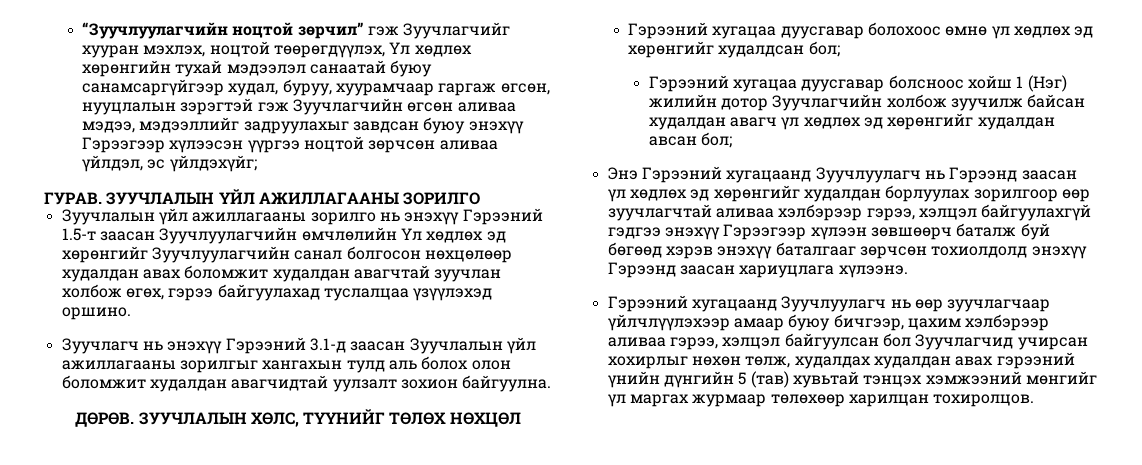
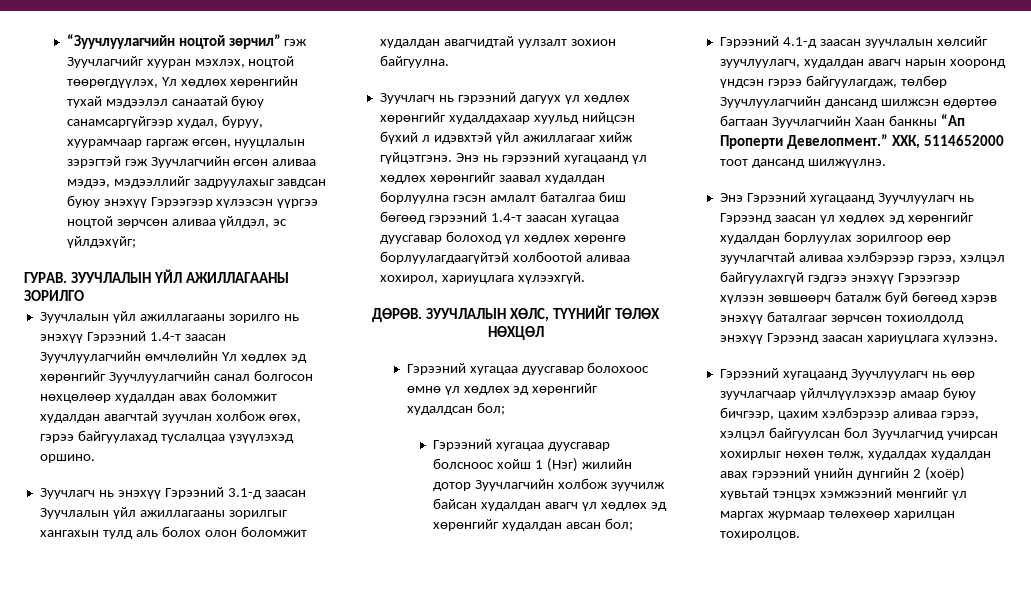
- Зуучлалын үйл ажиллагааны зорилго нь энэхүү Гэрээний 1.5-т заасан Зуучлуулагчийн өмчлөлийн Үл хөдлөх эд хөрөнгийг Зуучлуулагчийн санал болгосон нөхцөлөөр худалдан авах боломжит худалдан авагчтай зуучлан холбож өгөх, гэрээ байгуулахад туслалцаа үзүүлэхэд оршино.
+ Зуучлалын үйл ажиллагааны зорилго нь энэхүү Гэрээний 1.4-т заасан Зуучлуулагчийн өмчлөлийн Үл хөдлөх эд хөрөнгийг Зуучлуулагчийн санал болгосон нөхцөлөөр худалдан авах боломжит худалдан авагчтай зуучлан холбож өгөх, гэрээ байгуулахад туслалцаа үзүүлэхэд оршино.
+ Зуучлагч нь гэрээний дагуух үл хөдлөх хөрөнгийг худалдахаар хуульд нийцсэн бүхий л идэвхтэй үйл ажиллагааг хийж гүйцэтгэнэ. Энэ нь гэрээний хугацаанд үл хөдлөх хөрөнгийг заавал худалдан борлуулна гэсэн амлалт баталгаа биш бөгөөд гэрээний 1.4-т заасан хугацаа дуусгавар болоход үл хөдлөх хөрөнгө борлуулагдаагүйтэй холбоотой аливаа хохирол, хариуцлага хүлээхгүй.
+ Гэрээний 4.1-д заасан зуучлалын хөлсийг зуучлуулагч, худалдан авагч нарын хооронд үндсэн гэрээ байгуулагдаж, төлбөр Зуучлуулагчийн дансанд шилжсэн өдөртөө багтаан Зуучлагчийн Хаан банкны “Aп Проперти Девелопмент.” ХХК, 5114652000 тоот дансанд шилжүүлнэ.
- Гэрээний хугацаанд Зуучлуулагч нь өөр зуучлагчаар үйлчлүүлэхээр амаар буюу бичгээр, цахим хэлбэрээр аливаа гэрээ, хэлцэл байгуулсан бол Зуучлагчид учирсан хохирлыг нөхөн төлж, худалдах худалдан авах гэрээний үнийн дүнгийн 5 (тав) хувьтай тэнцэх хэмжээний мөнгийг үл маргах журмаар төлөхөөр харилцан тохиролцов.
+ Гэрээний хугацаанд Зуучлуулагч нь өөр зуучлагчаар үйлчлүүлэхээр амаар буюу бичгээр, цахим хэлбэрээр аливаа гэрээ, хэлцэл байгуулсан бол Зуучлагчид учирсан хохирлыг нөхөн төлж, худалдах худалдан авах гэрээний үнийн дүнгийн 2 (хоёр) хувьтай тэнцэх хэмжээний мөнгийг үл маргах журмаар төлөхөөр харилцан тохиролцов.

